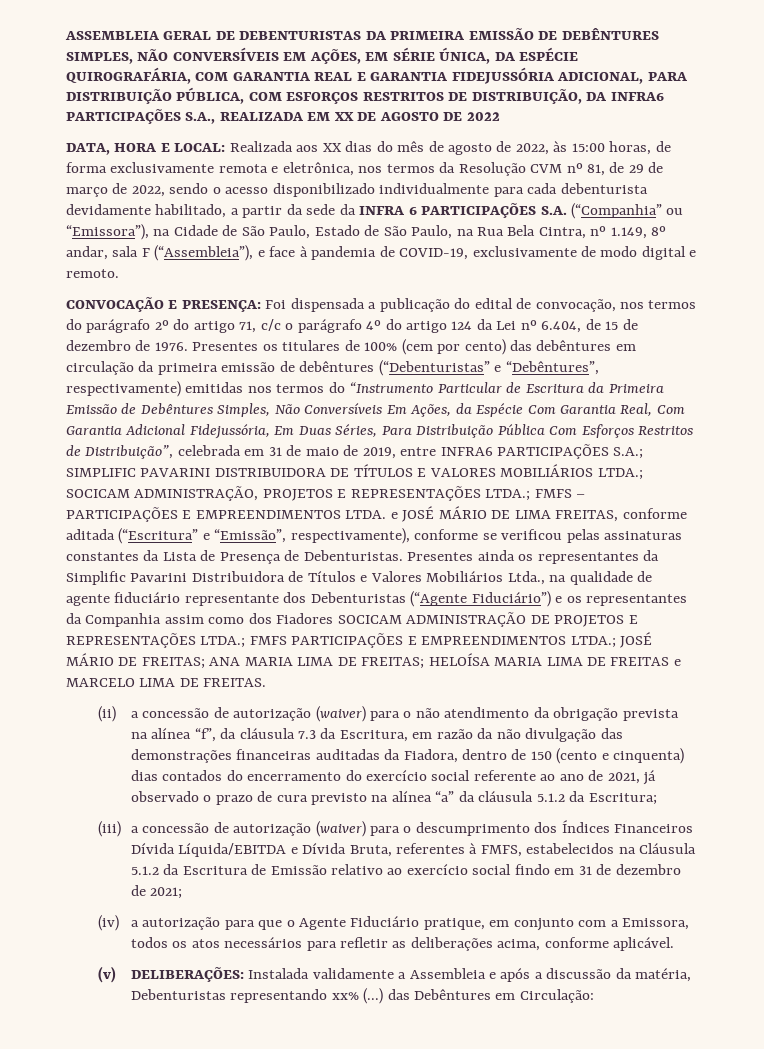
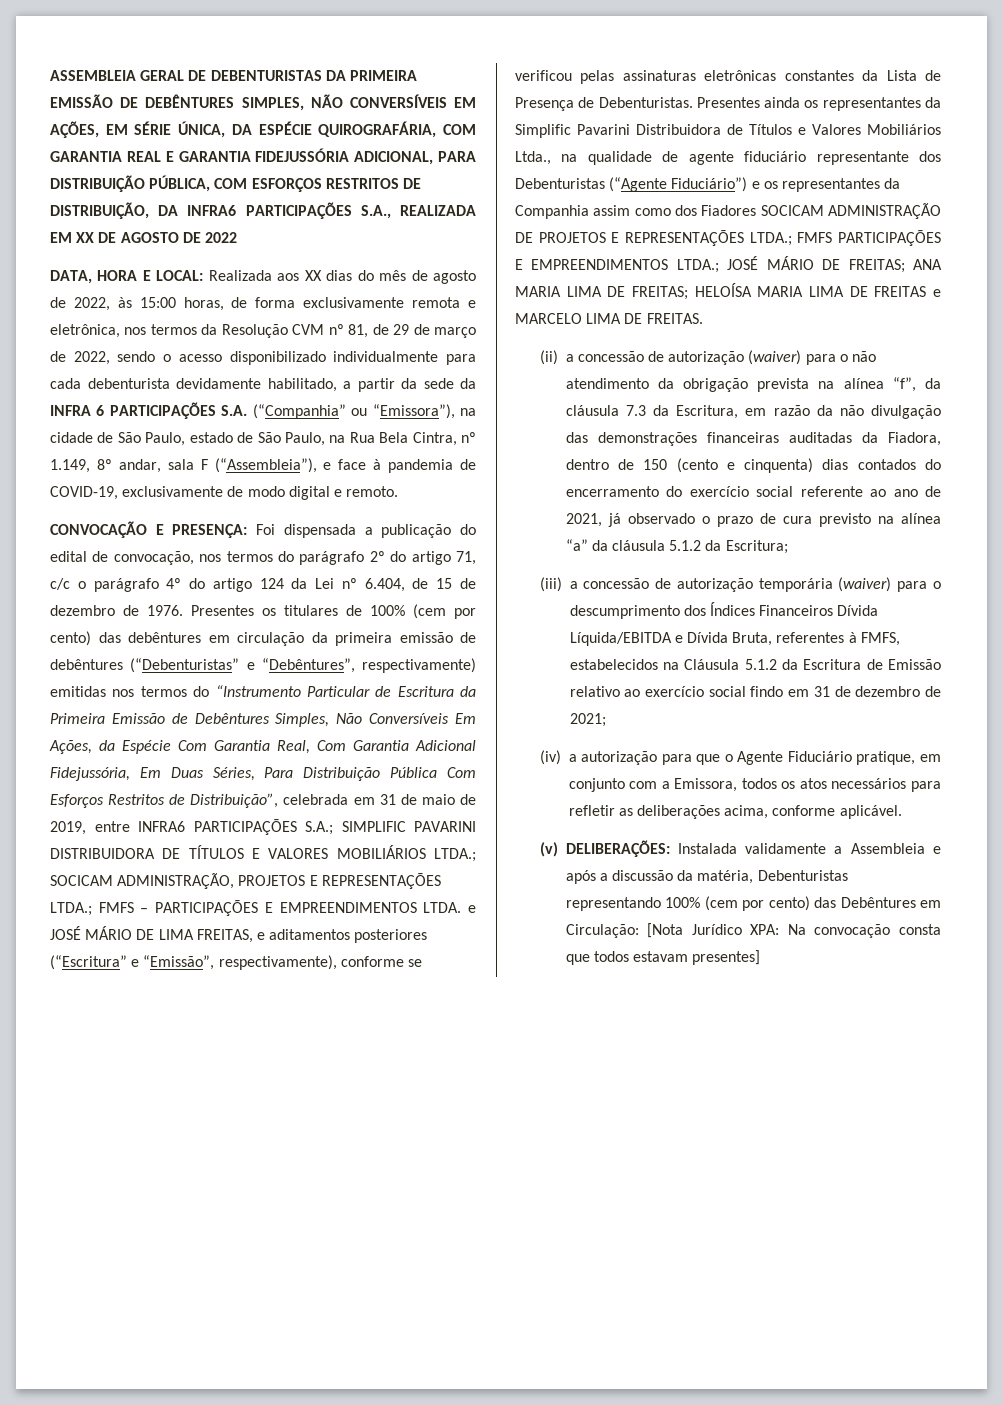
- Realizada aos XX dias do mês de agosto de 2022, às 15:00 horas, de forma exclusivamente remota e eletrônica, nos termos da Resolução CVM nº 81, de 29 de março de 2022, sendo o acesso disponibilizado individualmente para cada debenturista devidamente habilitado, a partir da sede da INFRA 6 PARTICIPAÇÕES S.A. (“Companhia” ou “Emissora”), na Cidade de São Paulo, Estado de São Paulo, na Rua Bela Cintra, nº 1.149, 8º andar, sala F (“Assembleia”), e face à pandemia de COVID-19, exclusivamente de modo digital e remoto.
+ Realizada aos XX dias do mês de agosto de 2022, às 15:00 horas, de forma exclusivamente remota e eletrônica, nos termos da Resolução CVM nº 81, de 29 de março de 2022, sendo o acesso disponibilizado individualmente para cada debenturista devidamente habilitado, a partir da sede da INFRA 6 PARTICIPAÇÕES S.A. (“Companhia” ou “Emissora”), na cidade de São Paulo, estado de São Paulo, na Rua Bela Cintra, nº 1.149, 8º andar, sala F (“Assembleia”), e face à pandemia de COVID-19, exclusivamente de modo digital e remoto.
- FMFS – PARTICIPAÇÕES E EMPREENDIMENTOS LTDA. e JOSÉ MÁRIO DE LIMA FREITAS, conforme aditada (“Escritura” e “Emissão”, respectivamente), conforme se verificou pelas assinaturas constantes da Lista de Presença de Debenturistas.
+ FMFS – PARTICIPAÇÕES E EMPREENDIMENTOS LTDA. e JOSÉ MÁRIO DE LIMA FREITAS, e aditamentos posteriores (“Escritura” e “Emissão”, respectivamente), conforme se verificou pelas assinaturas eletrônicas constantes da Lista de Presença de Debenturistas.
- (iii) a concessão de autorização (waiver) para o descumprimento dos Índices Financeiros Dívida Líquida/EBITDA e Dívida Bruta, referentes à FMFS, estabelecidos na Cláusula 5.1.2 da Escritura de Emissão relativo ao exercício social findo em 31 de dezembro de 2021;
+ (iii) a concessão de autorização temporária (waiver) para o descumprimento dos Índices Financeiros Dívida Líquida/EBITDA e Dívida Bruta, referentes à FMFS, estabelecidos na Cláusula 5.1.2 da Escritura de Emissão relativo ao exercício social findo em 31 de dezembro de 2021;
- (v) DELIBERAÇÕES: Instalada validamente a Assembleia e após a discussão da matéria, Debenturistas representando xx% (...) das Debêntures em Circulação:
+ (v) DELIBERAÇÕES: Instalada validamente a Assembleia e após a discussão da matéria, Debenturistas representando 100% (cem por cento) das Debêntures em Circulação: [Nota Jurídico XPA: Na convocação consta que todos estavam presentes]

